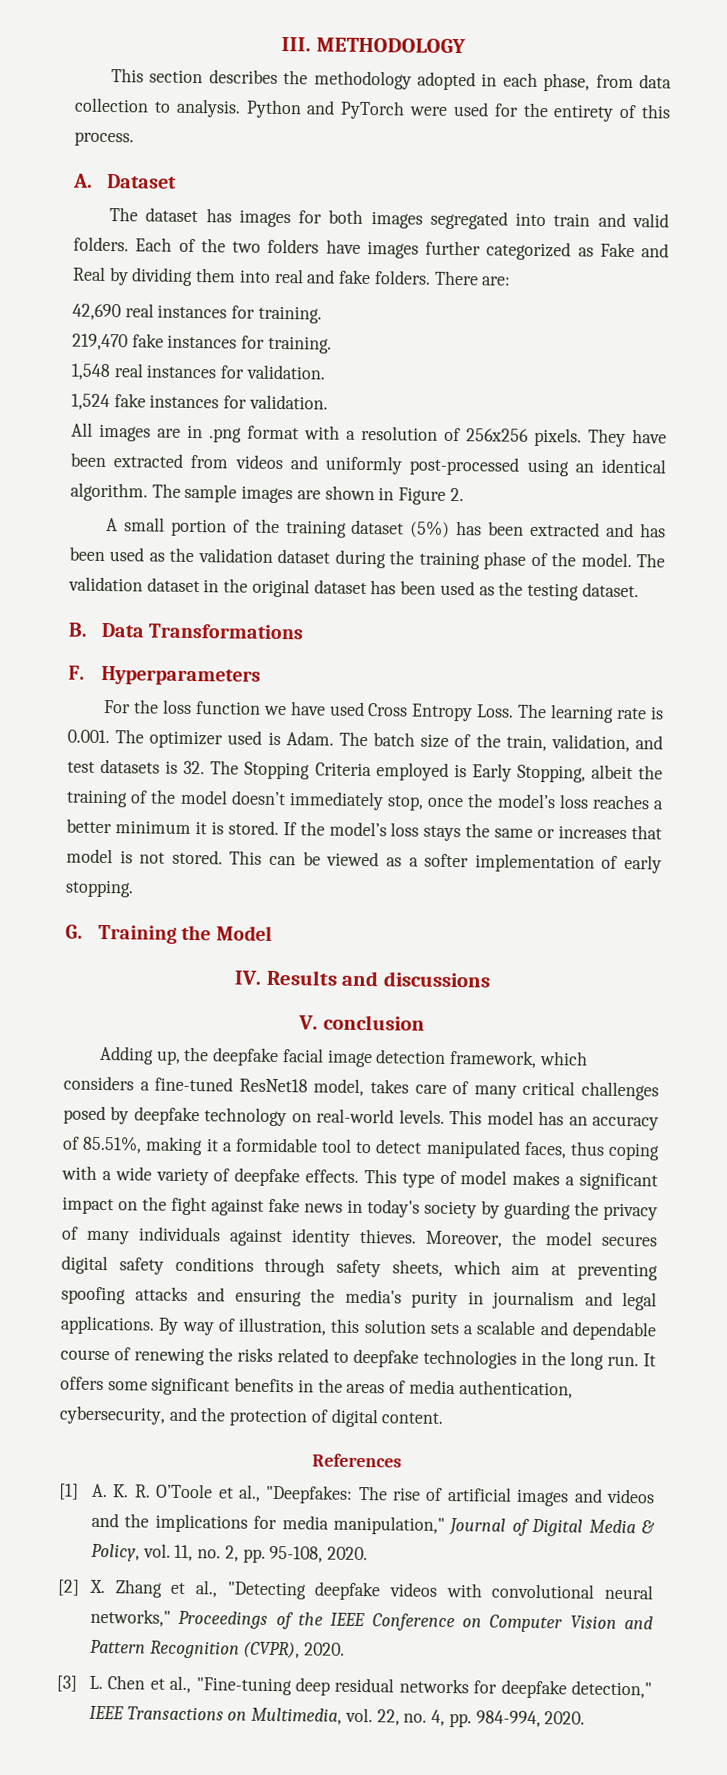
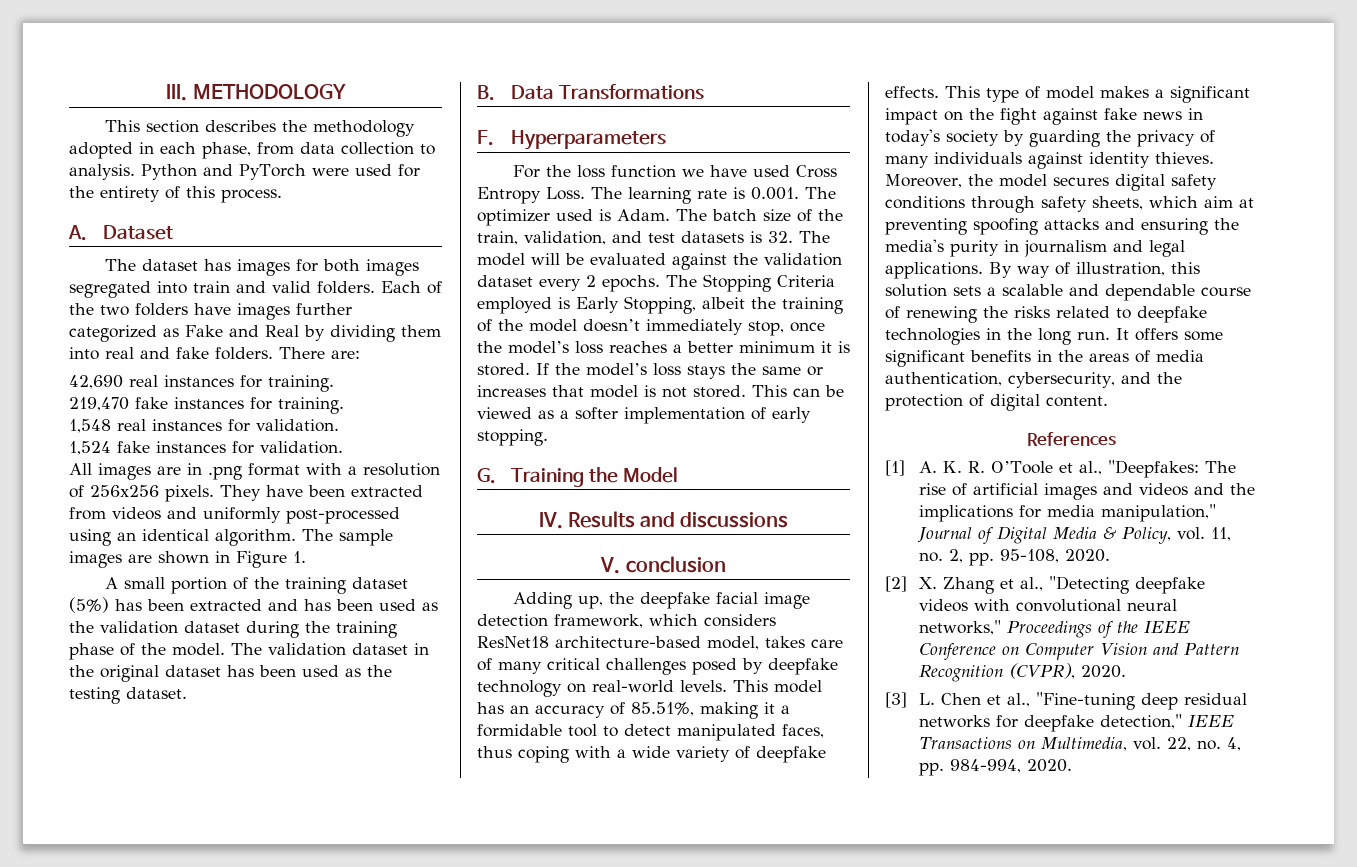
- The sample images are shown in Figure 2.
+ The sample images are shown in Figure 1.
- The batch size of the train, validation, and test datasets is 32. The Stopping Criteria employed is Early Stopping, albeit the training of the model doesn’t immediately stop, once the model’s loss reaches a better minimum it is stored.
+ The batch size of the train, validation, and test datasets is 32. The model will be evaluated against the validation dataset every 2 epochs. The Stopping Criteria employed is Early Stopping, albeit the training of the model doesn’t immediately stop, once the model’s loss reaches a better minimum it is stored.
- Adding up, the deepfake facial image detection framework, which considers a fine-tuned ResNet18 model, takes care of many critical challenges posed by deepfake technology on real-world levels.
+ Adding up, the deepfake facial image detection framework, which considers ResNet18 architecture-based model, takes care of many critical challenges posed by deepfake technology on real-world levels.

